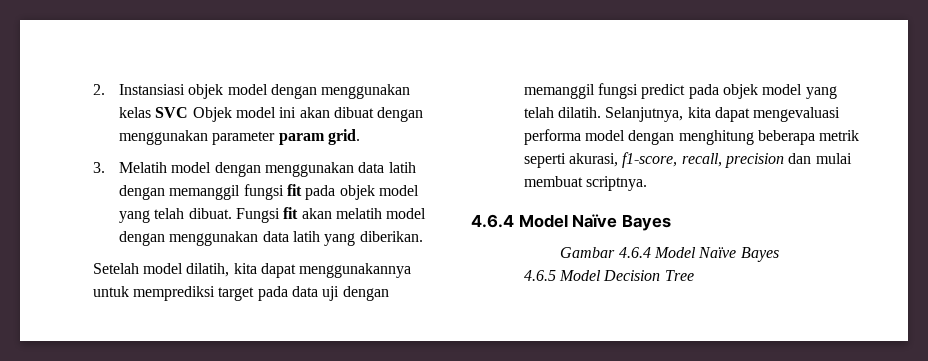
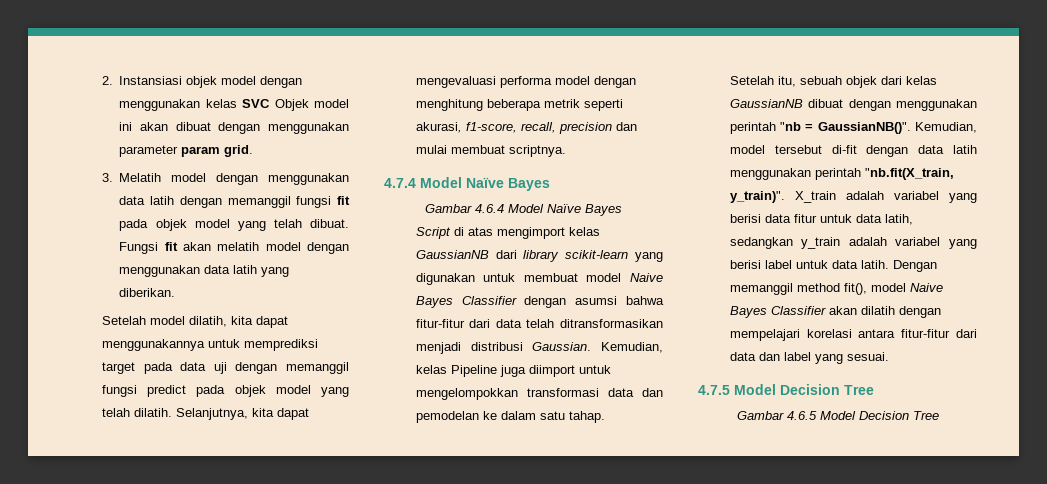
  Selanjutnya, kita dapat mengevaluasi performa model dengan menghitung beberapa metrik seperti akurasi, f1-score, recall, precision dan mulai membuat scriptnya.
- 4.6.4 Model Naïve Bayes
+ 4.7.4 Model Naïve Bayes
- 4.6.5 Model Decision Tree
+ Script di atas mengimport kelas GaussianNB dari library scikit-learn yang digunakan untuk membuat model Naive Bayes Classifier dengan asumsi bahwa fitur-fitur dari data telah ditransformasikan menjadi distribusi Gaussian. Kemudian, kelas Pipeline juga diimport untuk mengelompokkan transformasi data dan pemodelan ke dalam satu tahap.
+ Setelah itu, sebuah objek dari kelas GaussianNB dibuat dengan menggunakan perintah "nb = GaussianNB()". Kemudian, model tersebut di-fit dengan data latih menggunakan perintah "nb.fit(X_train, y_train)". X_train adalah variabel yang berisi data fitur untuk data latih, sedangkan y_train adalah variabel yang berisi label untuk data latih. Dengan memanggil method fit(), model Naive Bayes Classifier akan dilatih dengan mempelajari korelasi antara fitur-fitur dari data dan label yang sesuai.
+ 4.7.5 Model Decision Tree
+ Gambar 4.6.5 Model Decision Tree

